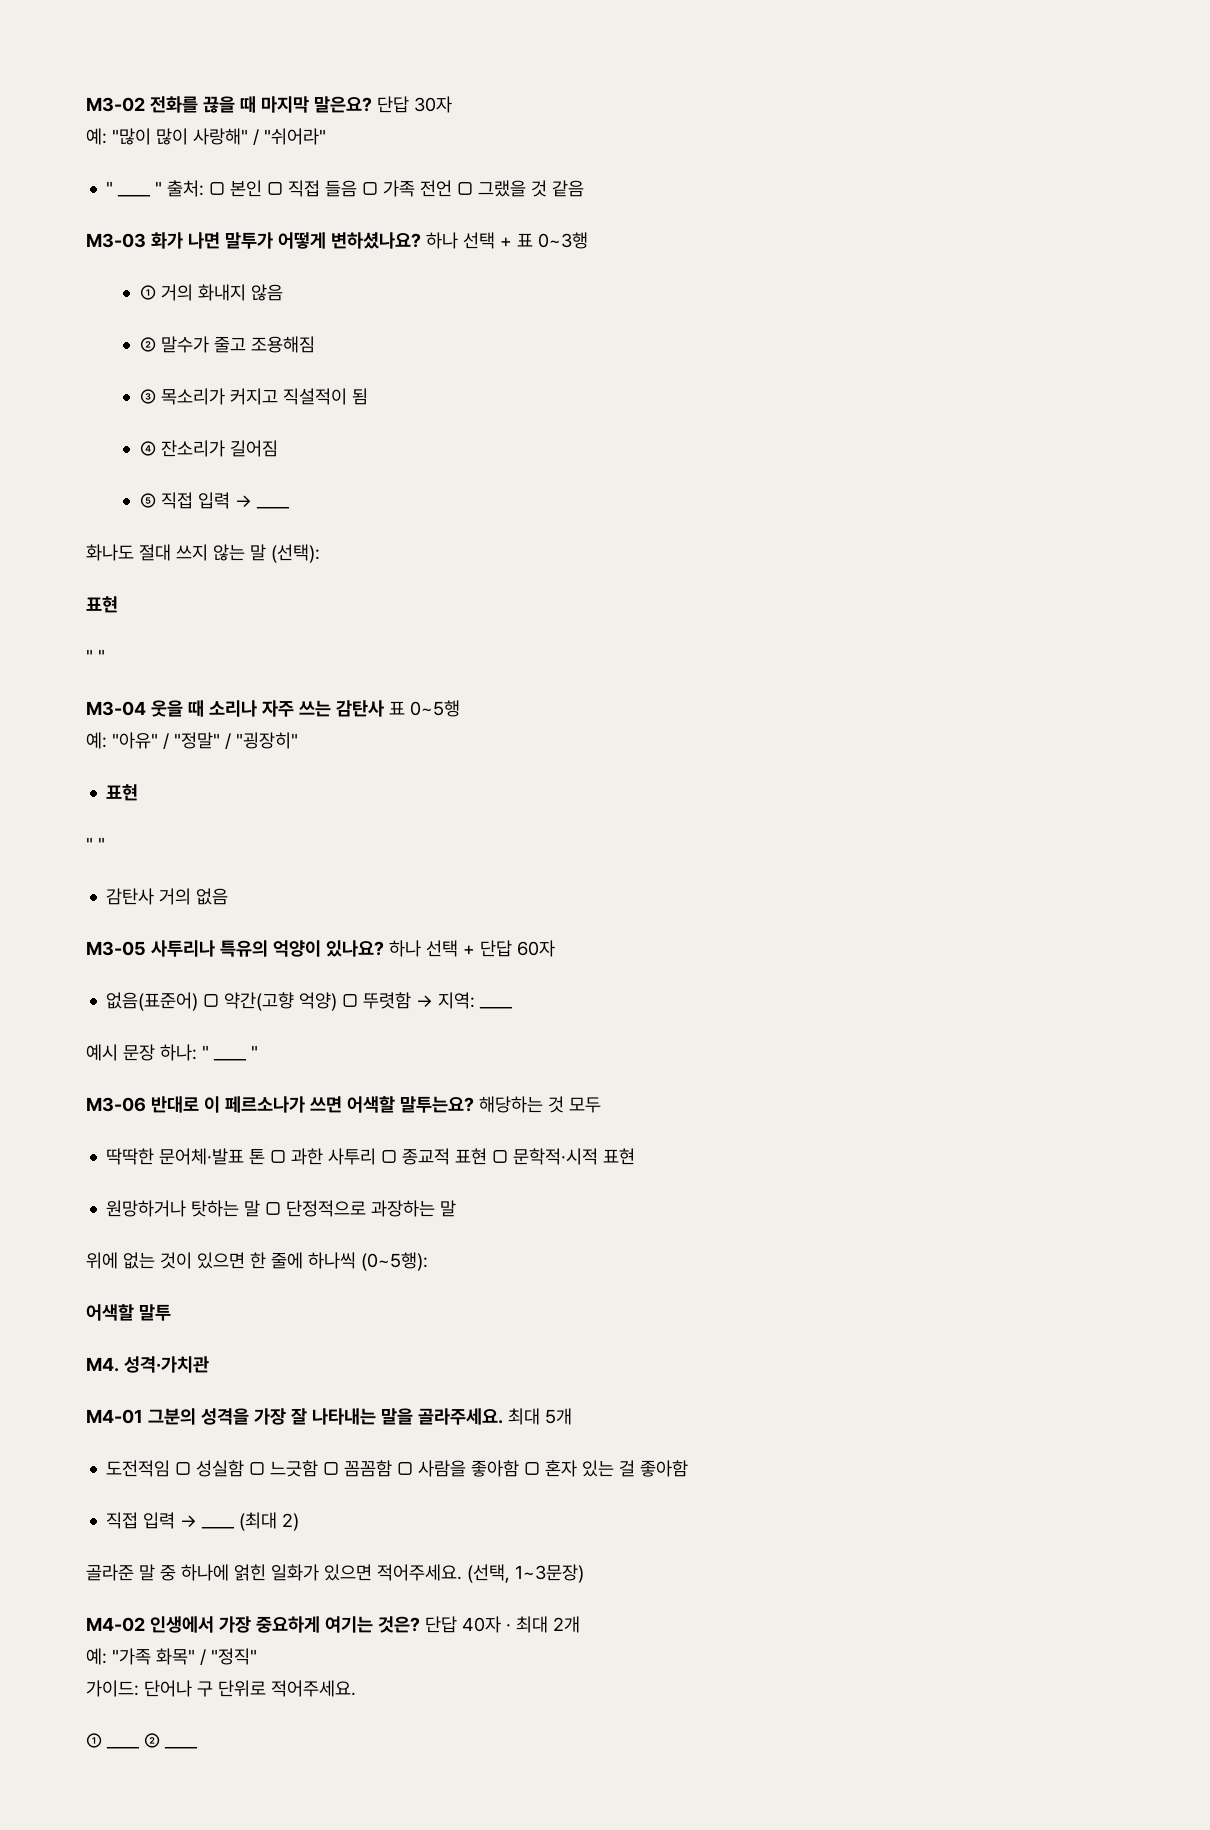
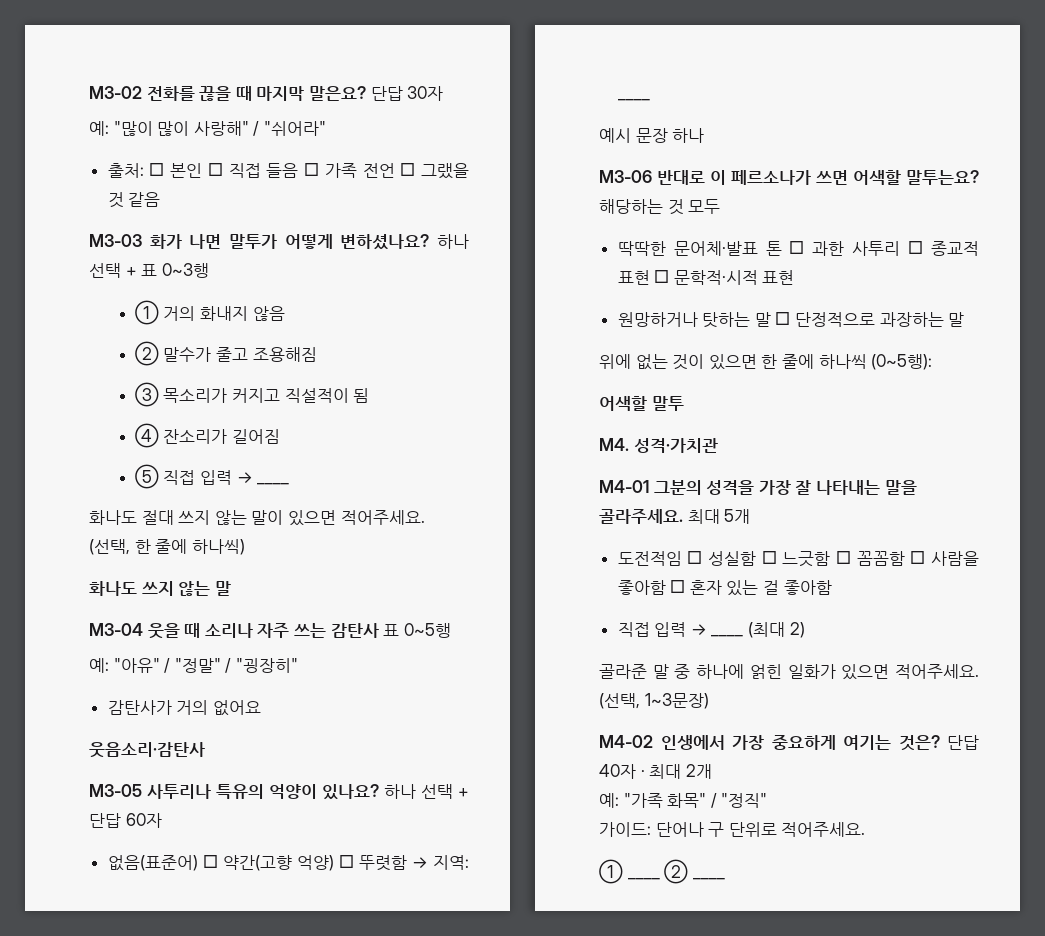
- " ____ " 출처: □ 본인 □ 직접 들음 □ 가족 전언 □ 그랬을 것 같음
+ 출처: □ 본인 □ 직접 들음 □ 가족 전언 □ 그랬을 것 같음
- 화나도 절대 쓰지 않는 말 (선택):
- 표현
- " "
+ 화나도 절대 쓰지 않는 말이 있으면 적어주세요. (선택, 한 줄에 하나씩)
+ 화나도 쓰지 않는 말
  예: "아유" / "정말" / "굉장히"
- 표현
- " "
- 감탄사 거의 없음
+ 감탄사가 거의 없어요
+ 웃음소리·감탄사
- 예시 문장 하나: " ____ "
+ 예시 문장 하나

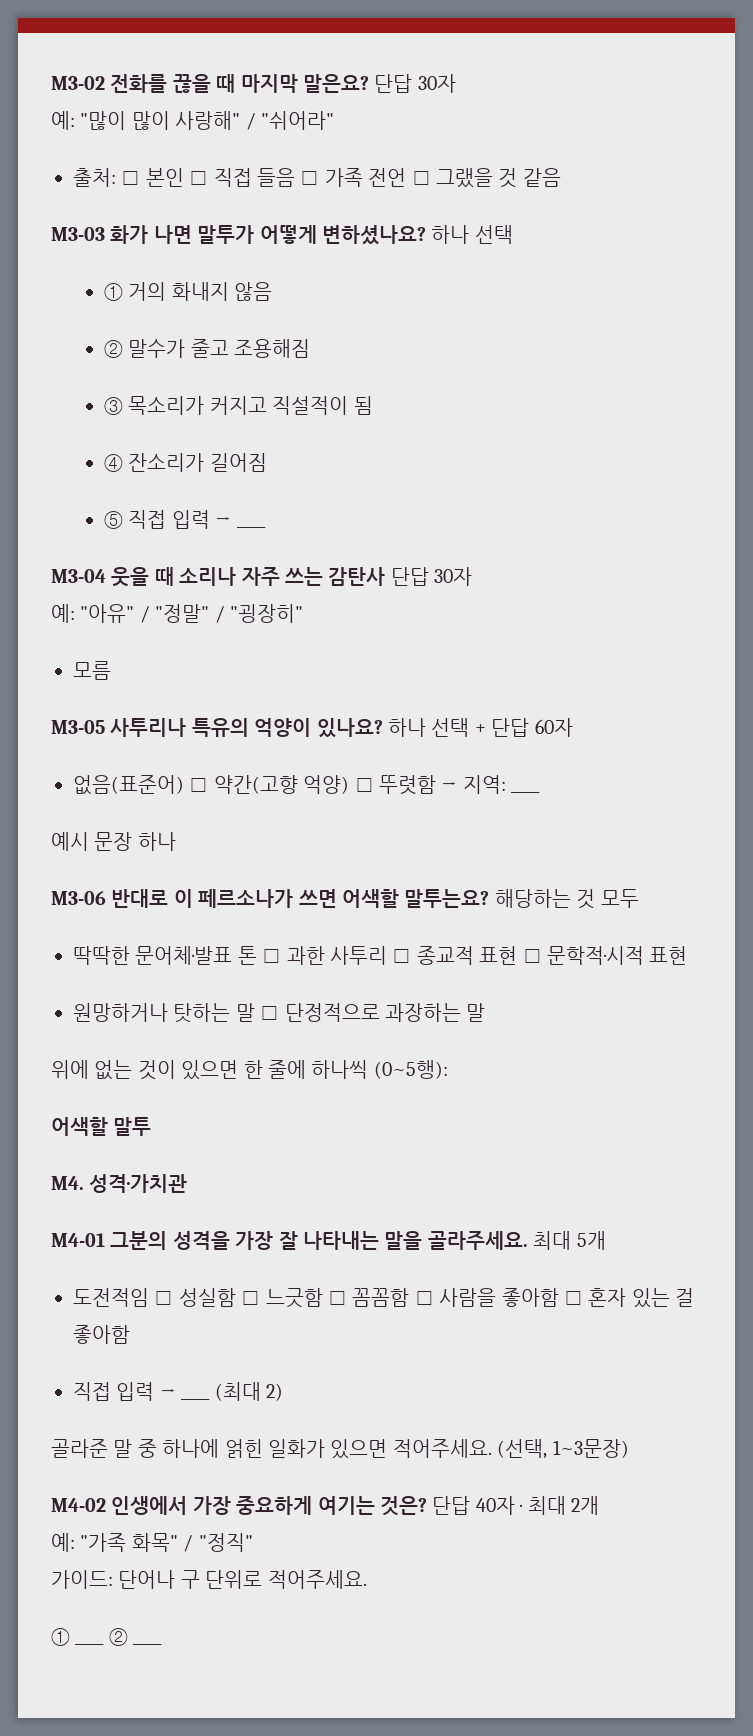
- M3-03 화가 나면 말투가 어떻게 변하셨나요? 하나 선택 + 표 0~3행
+ M3-03 화가 나면 말투가 어떻게 변하셨나요? 하나 선택
- 화나도 절대 쓰지 않는 말이 있으면 적어주세요. (선택, 한 줄에 하나씩)
- 화나도 쓰지 않는 말
- M3-04 웃을 때 소리나 자주 쓰는 감탄사 표 0~5행
+ M3-04 웃을 때 소리나 자주 쓰는 감탄사 단답 30자
- 감탄사가 거의 없어요
- 웃음소리·감탄사
+ 모름

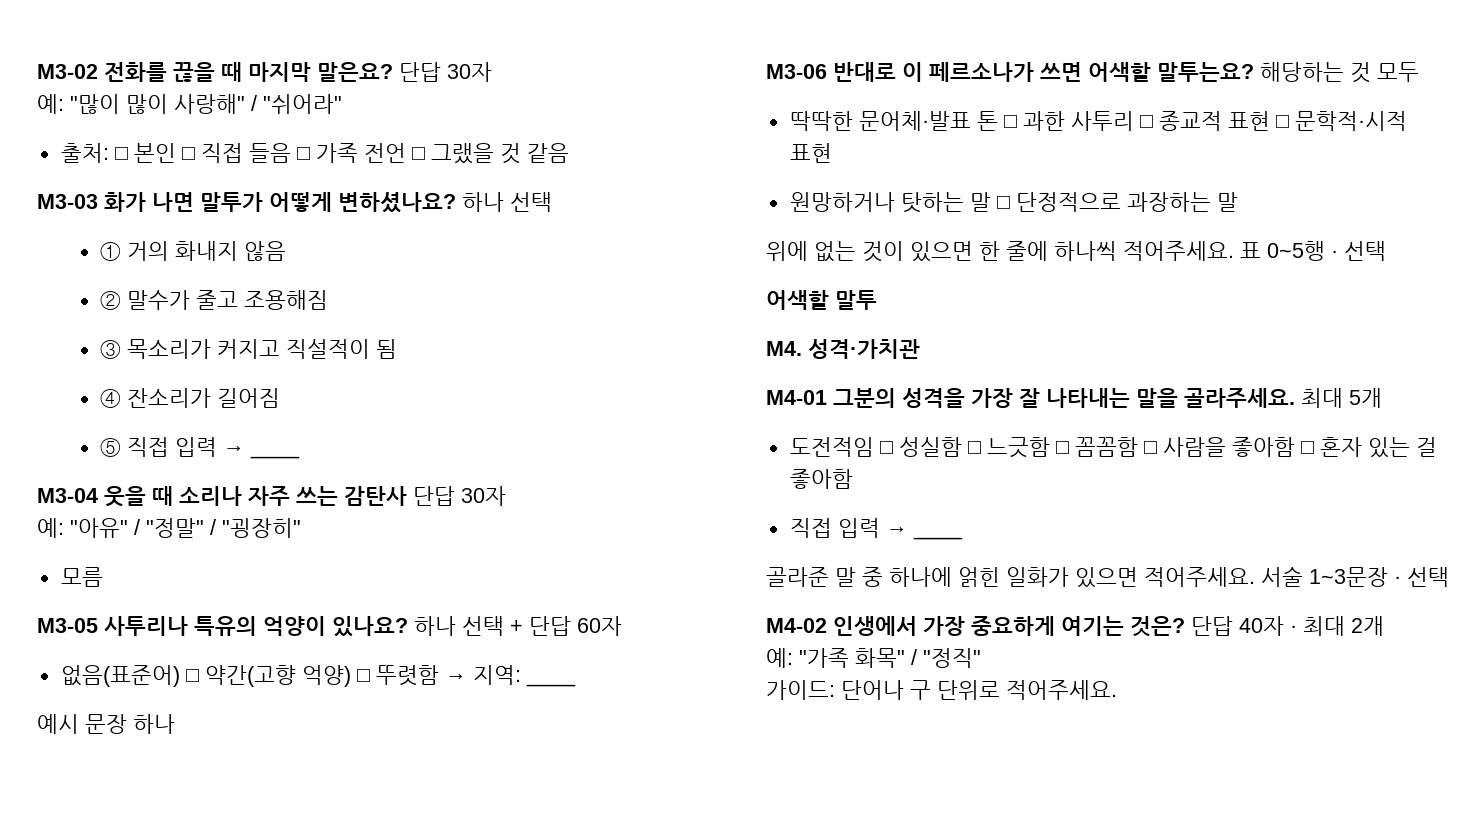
- 위에 없는 것이 있으면 한 줄에 하나씩 (0~5행):
+ 위에 없는 것이 있으면 한 줄에 하나씩 적어주세요. 표 0~5행 · 선택
  도전적임 □ 성실함 □ 느긋함 □ 꼼꼼함 □ 사람을 좋아함 □ 혼자 있는 걸 좋아함
- 직접 입력 → ____ (최대 2)
+ 직접 입력 → ____
- (선택, 1~3문장)
+ 서술 1~3문장 · 선택
- ① ____ ② ____

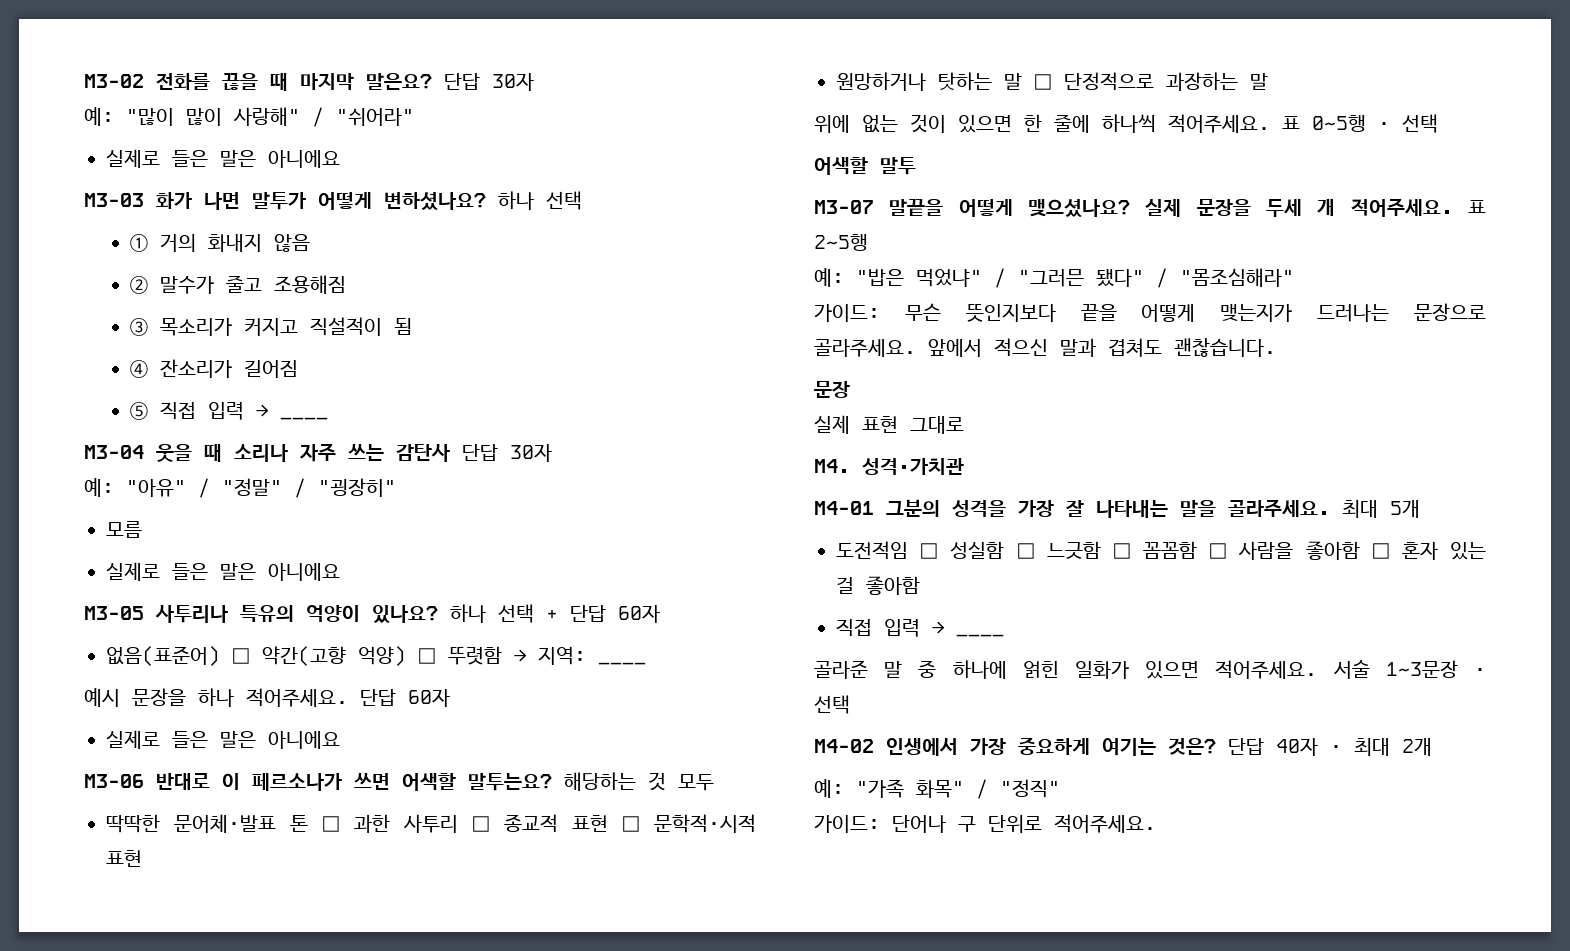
  예: "많이 많이 사랑해" / "쉬어라"
- 출처: □ 본인 □ 직접 들음 □ 가족 전언 □ 그랬을 것 같음
+ 실제로 들은 말은 아니에요
  모름
+ 실제로 들은 말은 아니에요
- 예시 문장 하나
+ 예시 문장을 하나 적어주세요. 단답 60자
+ 실제로 들은 말은 아니에요
+ M3-07 말끝을 어떻게 맺으셨나요? 실제 문장을 두세 개 적어주세요. 표 2~5행
+ 예: "밥은 먹었냐" / "그러믄 됐다" / "몸조심해라"
+ 가이드: 무슨 뜻인지보다 끝을 어떻게 맺는지가 드러나는 문장으로 골라주세요. 앞에서 적으신 말과 겹쳐도 괜찮습니다.
+ 문장
+ 실제 표현 그대로

